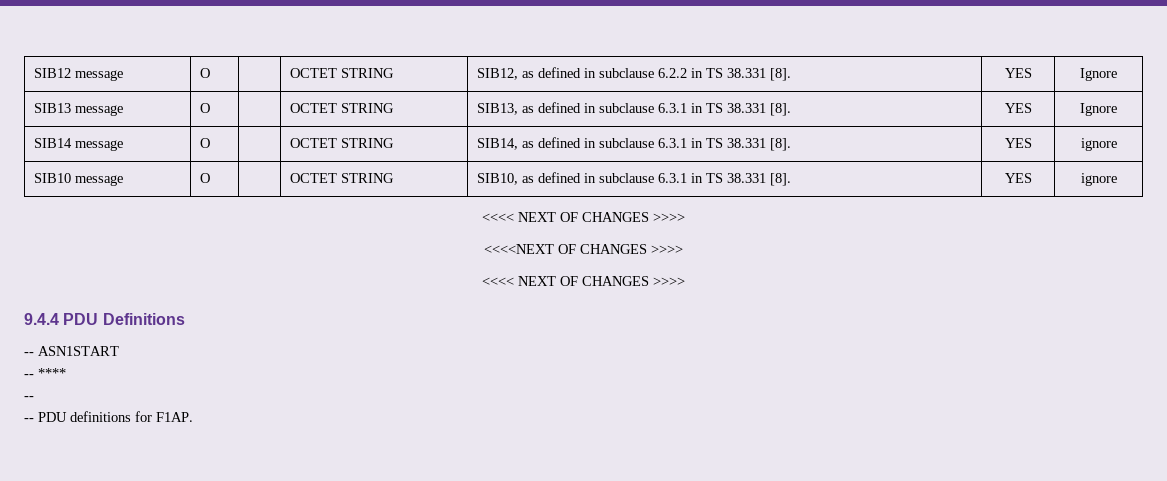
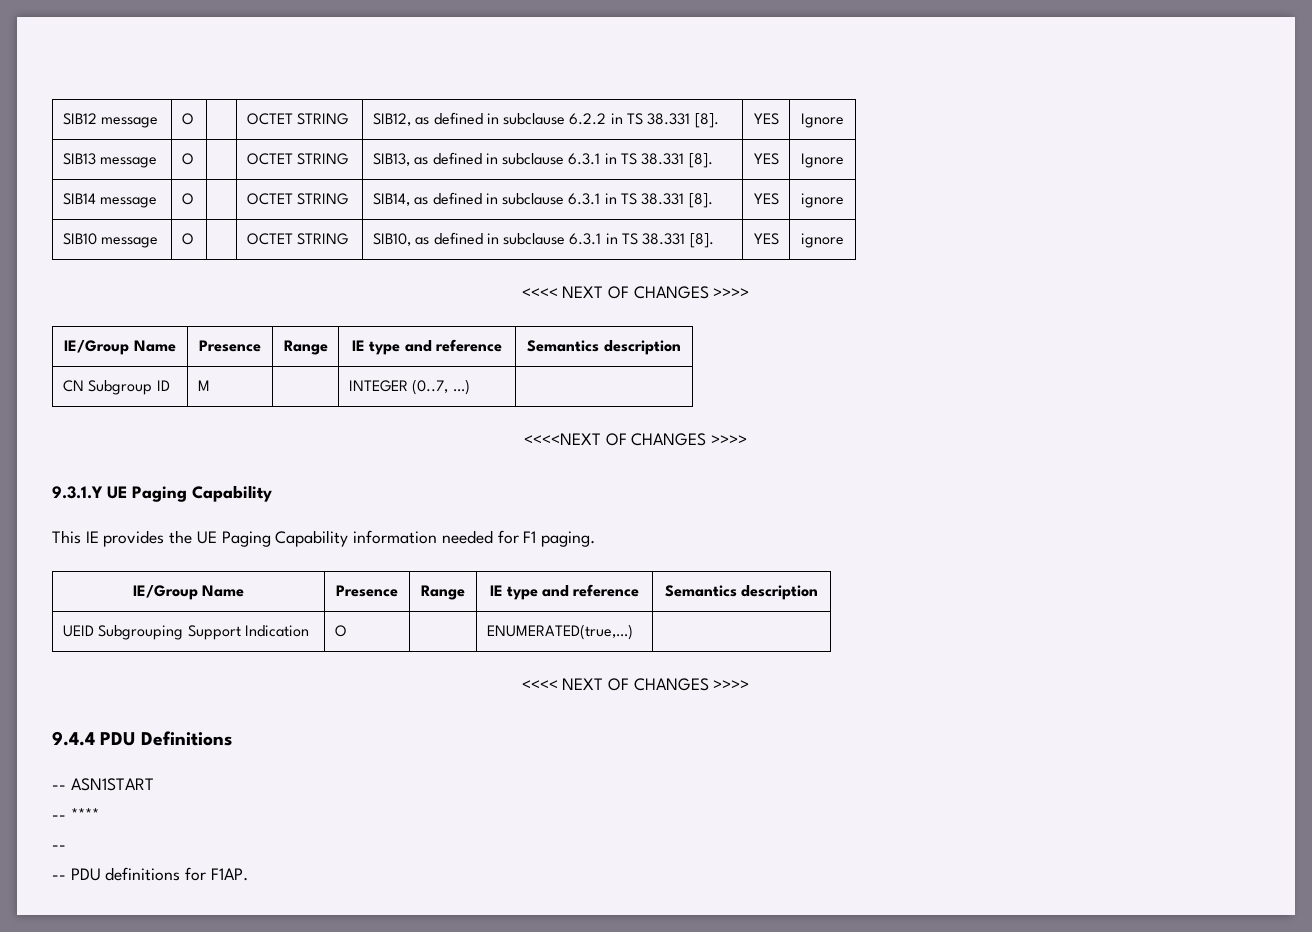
  SIB10 message | O | | OCTET STRING | SIB10, as defined in subclause 6.3.1 in TS 38.331 [8]. | YES | ignore
  <<<< NEXT OF CHANGES >>>>
+ IE/Group Name | Presence | Range | IE type and reference | Semantics description
+ CN Subgroup ID | M | | INTEGER (0..7, …) |
  <<<<NEXT OF CHANGES >>>>
+ 9.3.1.Y UE Paging Capability
+ This IE provides the UE Paging Capability information needed for F1 paging.
+ IE/Group Name | Presence | Range | IE type and reference | Semantics description
+ UEID Subgrouping Support Indication | O | | ENUMERATED(true,…) |

